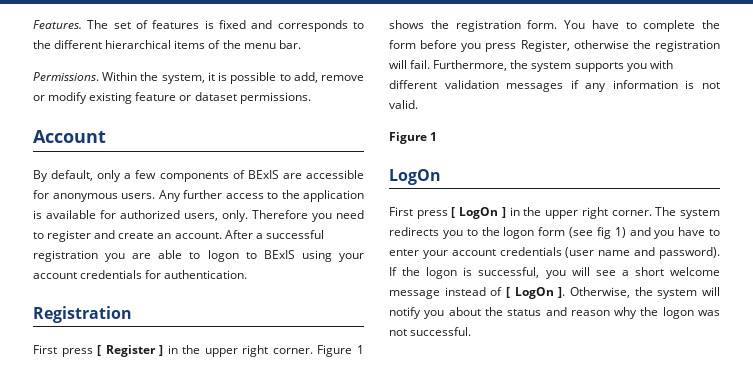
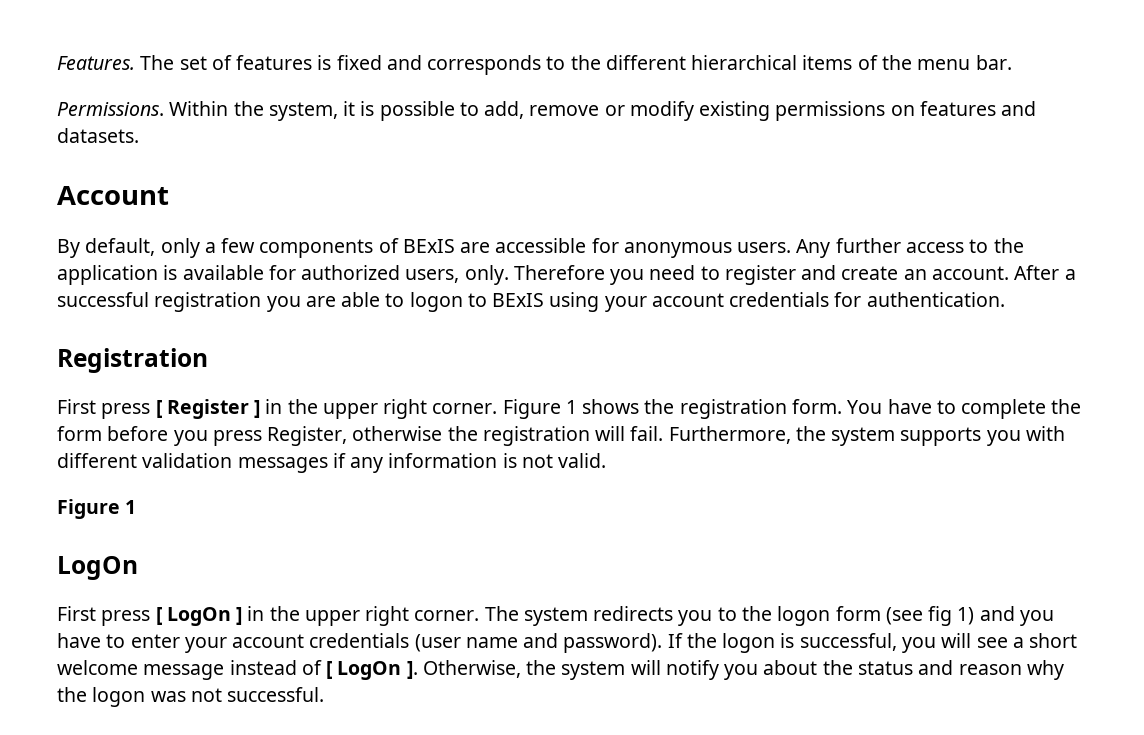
- Within the system, it is possible to add, remove or modify existing feature or dataset permissions.
+ Within the system, it is possible to add, remove or modify existing permissions on features and datasets.

